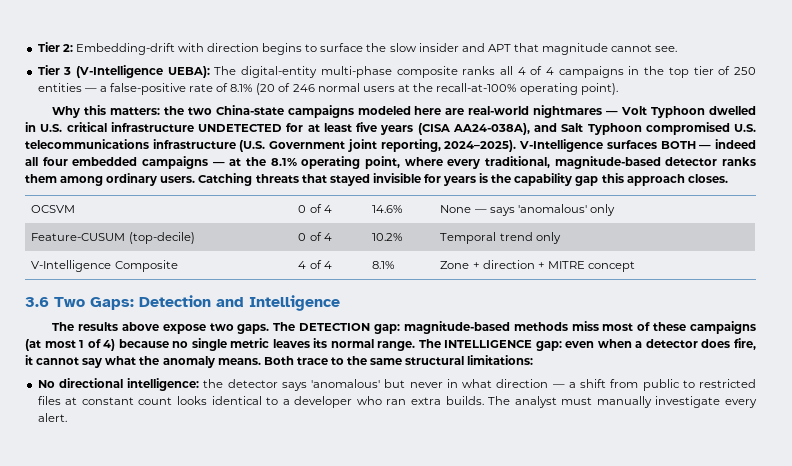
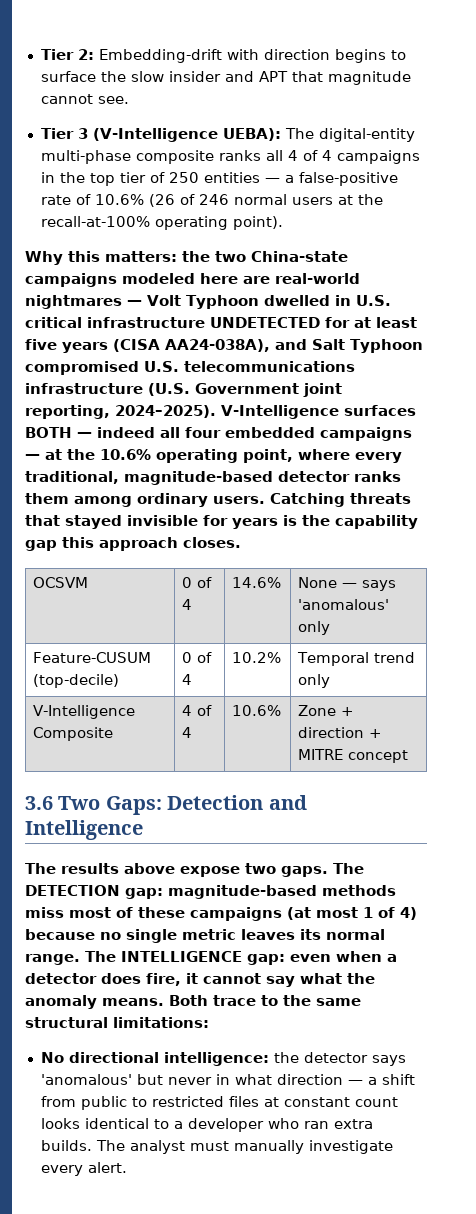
- Tier 3 (V-Intelligence UEBA): The digital-entity multi-phase composite ranks all 4 of 4 campaigns in the top tier of 250 entities — a false-positive rate of 8.1% (20 of 246 normal users at the recall-at-100% operating point).
+ Tier 3 (V-Intelligence UEBA): The digital-entity multi-phase composite ranks all 4 of 4 campaigns in the top tier of 250 entities — a false-positive rate of 10.6% (26 of 246 normal users at the recall-at-100% operating point).
- V-Intelligence surfaces BOTH — indeed all four embedded campaigns — at the 8.1% operating point, where every traditional, magnitude-based detector ranks them among ordinary users.
+ V-Intelligence surfaces BOTH — indeed all four embedded campaigns — at the 10.6% operating point, where every traditional, magnitude-based detector ranks them among ordinary users.
- V-Intelligence Composite | 4 of 4 | 8.1% | Zone + direction + MITRE concept
+ V-Intelligence Composite | 4 of 4 | 10.6% | Zone + direction + MITRE concept

